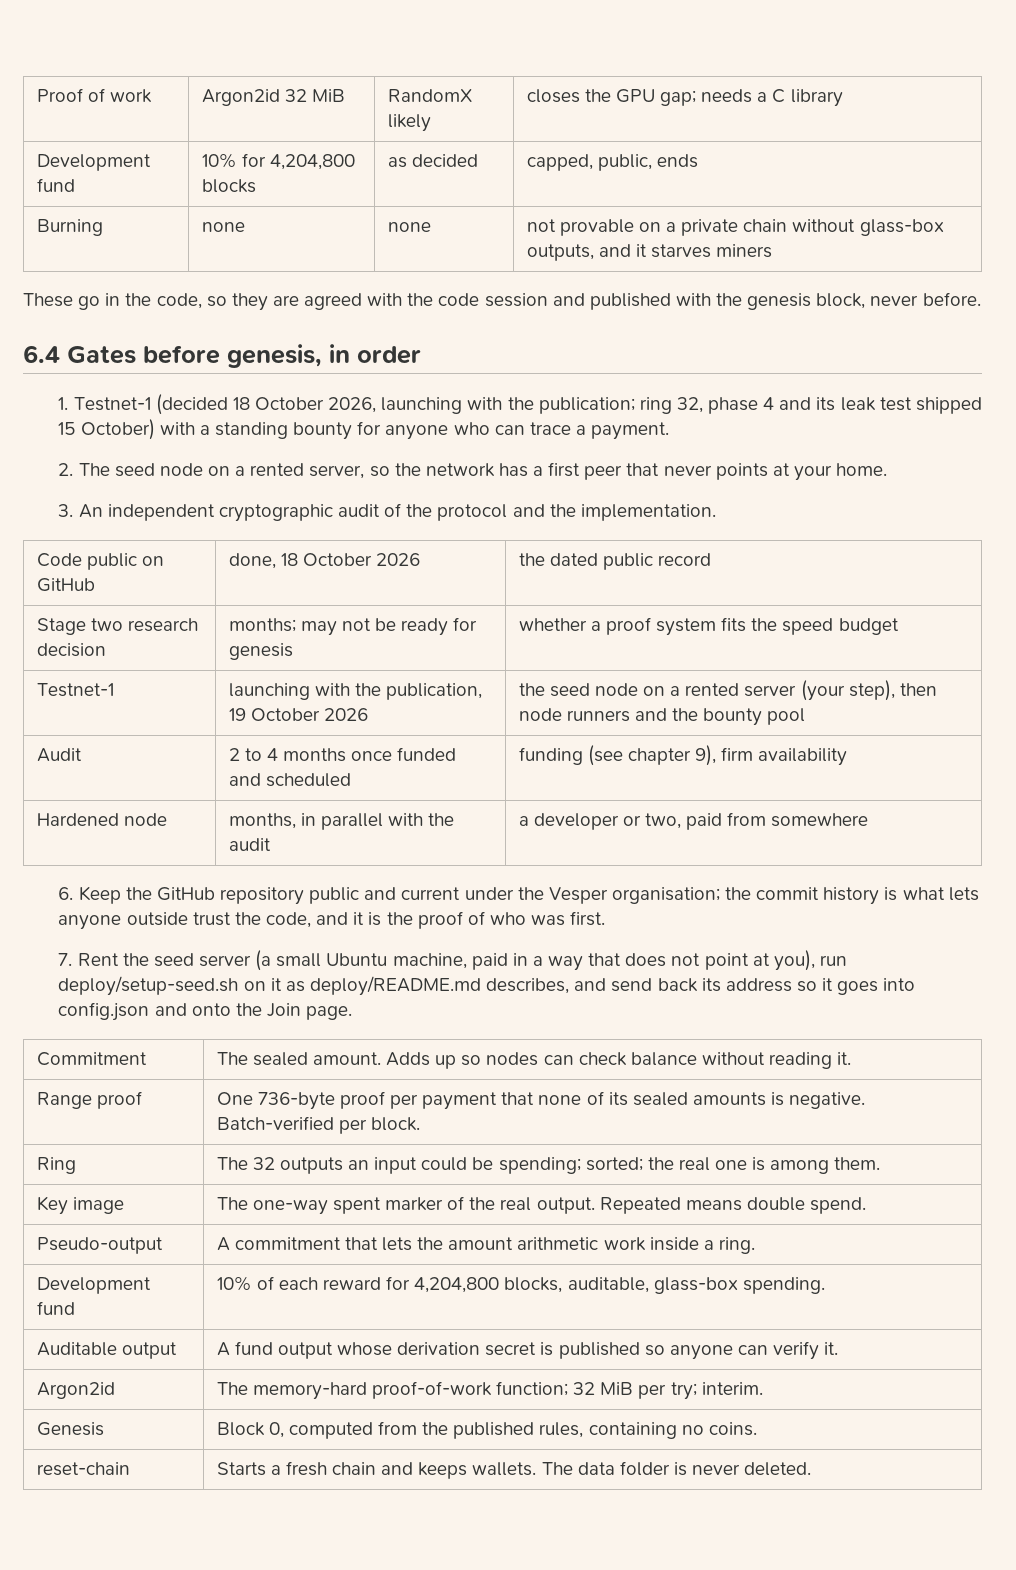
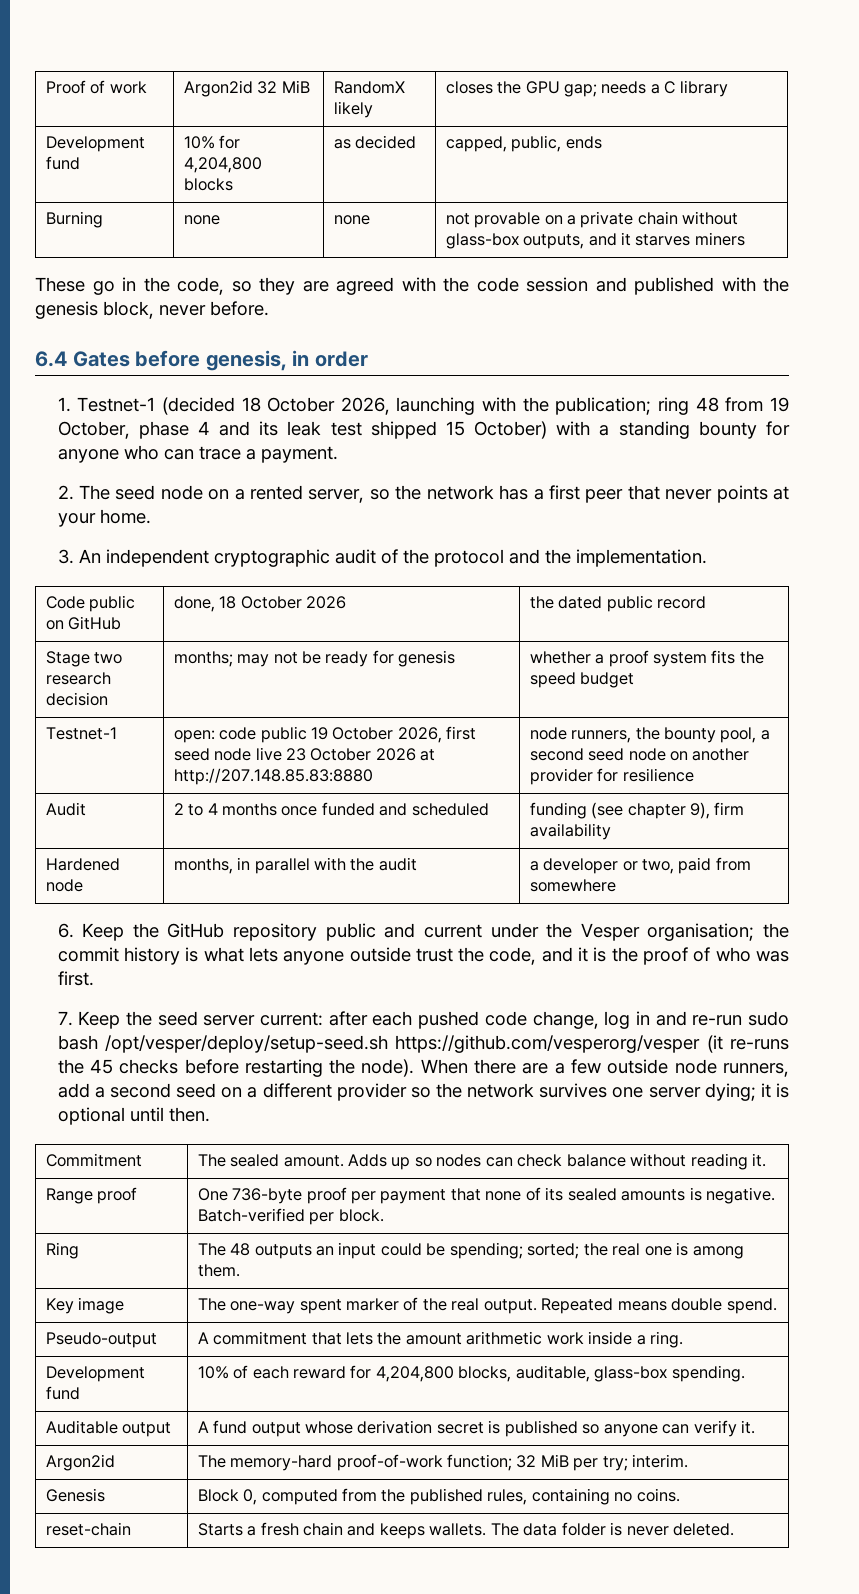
- 1. Testnet-1 (decided 18 October 2026, launching with the publication; ring 32, phase 4 and its leak test shipped 15 October) with a standing bounty for anyone who can trace a payment.
+ 1. Testnet-1 (decided 18 October 2026, launching with the publication; ring 48 from 19 October, phase 4 and its leak test shipped 15 October) with a standing bounty for anyone who can trace a payment.
- Testnet-1 | launching with the publication, 19 October 2026 | the seed node on a rented server (your step), then node runners and the bounty pool
+ Testnet-1 | open: code public 19 October 2026, first seed node live 23 October 2026 at http://207.148.85.83:8880 | node runners, the bounty pool, a second seed node on another provider for resilience
- 7. Rent the seed server (a small Ubuntu machine, paid in a way that does not point at you), run deploy/setup-seed.sh on it as deploy/README.md describes, and send back its address so it goes into config.json and onto the Join page.
+ 7. Keep the seed server current: after each pushed code change, log in and re-run sudo bash /opt/vesper/deploy/setup-seed.sh https://github.com/vesperorg/vesper (it re-runs the 45 checks before restarting the node). When there are a few outside node runners, add a second seed on a different provider so the network survives one server dying; it is optional until then.
- Ring | The 32 outputs an input could be spending; sorted; the real one is among them.
+ Ring | The 48 outputs an input could be spending; sorted; the real one is among them.

